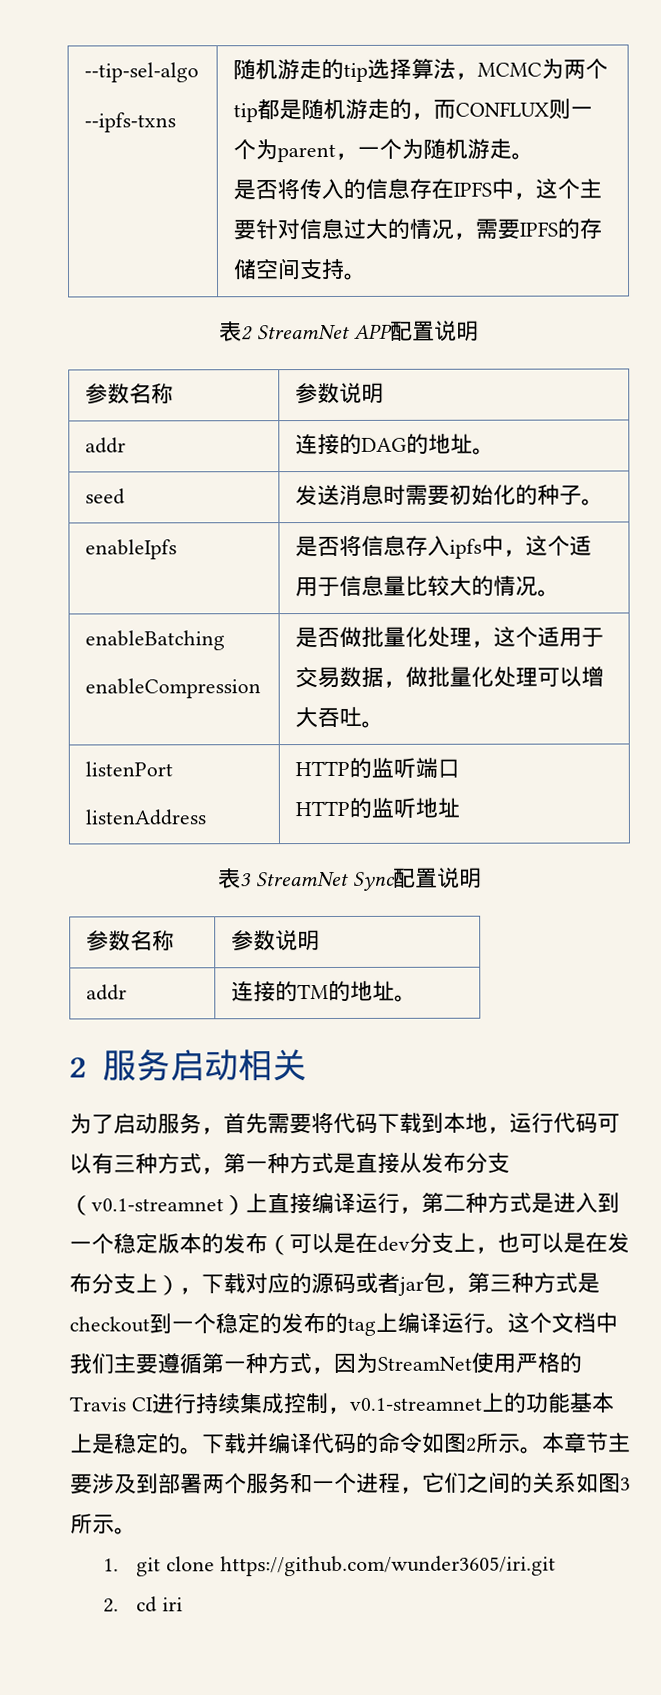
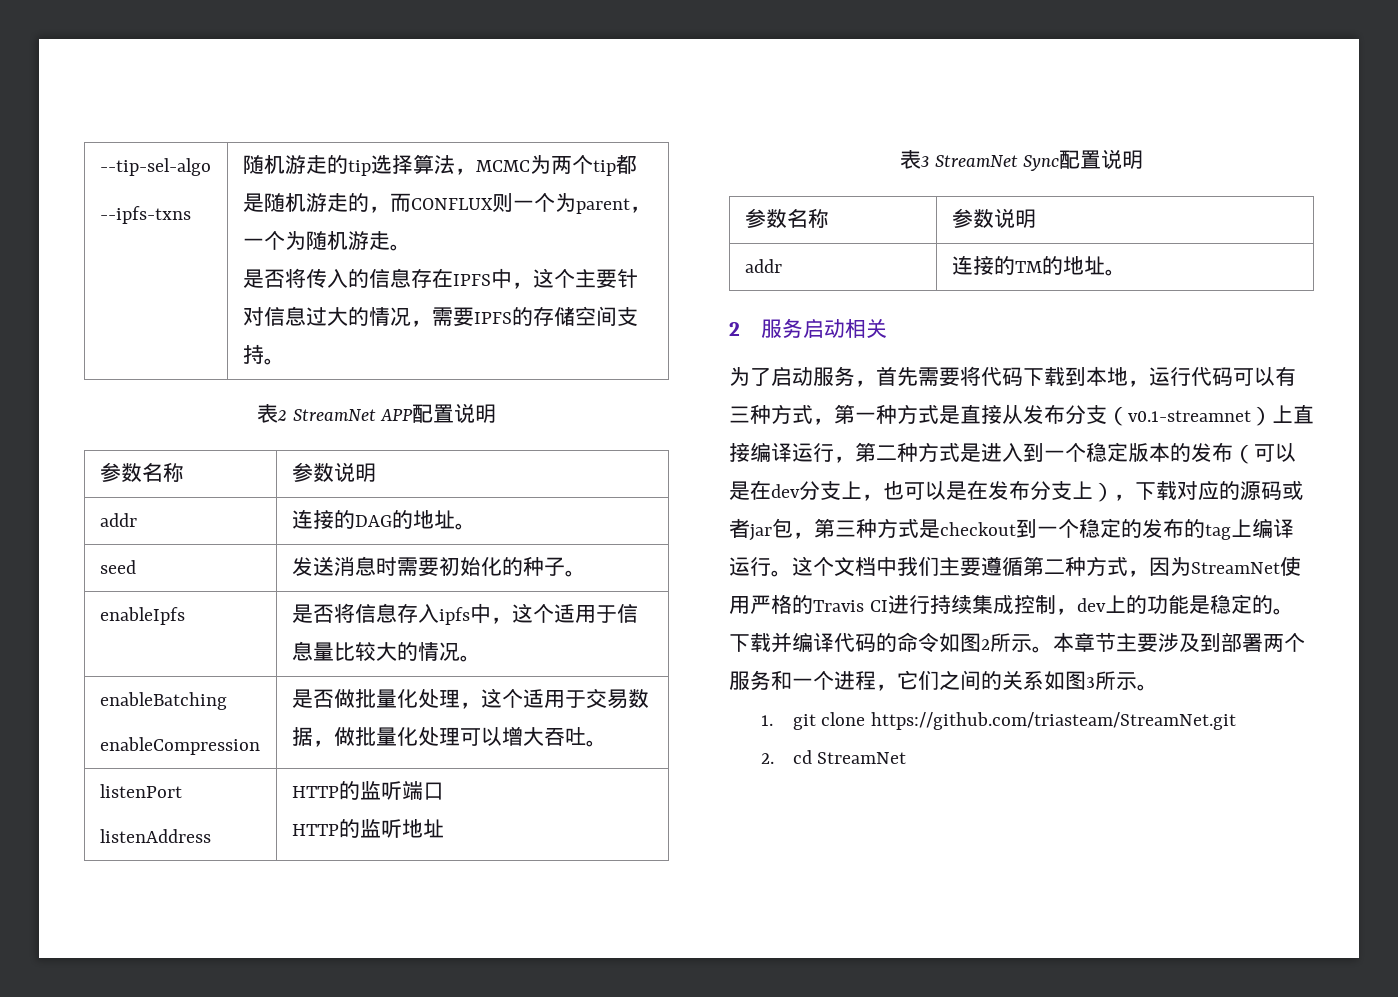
- 这个文档中我们主要遵循第一种方式，因为StreamNet使用严格的Travis CI进行持续集成控制，v0.1-streamnet上的功能基本上是稳定的。
+ 这个文档中我们主要遵循第二种方式，因为StreamNet使用严格的Travis CI进行持续集成控制，dev上的功能是稳定的。
- 1. git clone https://github.com/wunder3605/iri.git
+ 1. git clone https://github.com/triasteam/StreamNet.git
- 2. cd iri
+ 2. cd StreamNet

